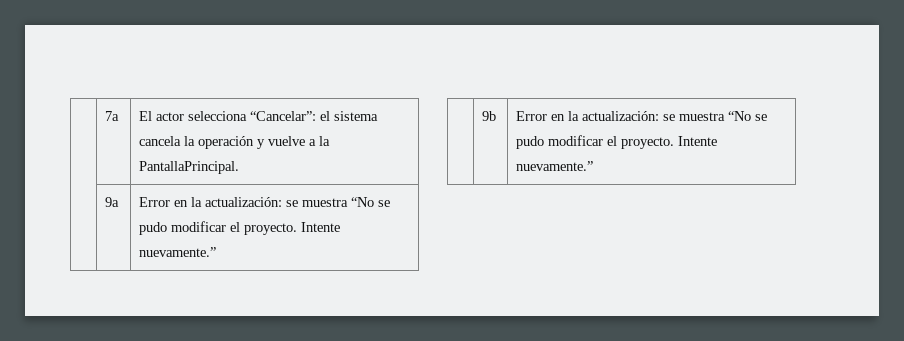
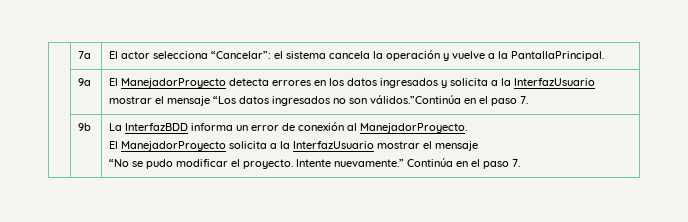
- | 9a | Error en la actualización: se muestra “No se pudo modificar el proyecto. Intente nuevamente.”
- | 9b | Error en la actualización: se muestra “No se pudo modificar el proyecto. Intente nuevamente.”
+ | 9a | El ManejadorProyecto detecta errores en los datos ingresados y solicita a la InterfazUsuario mostrar el mensaje “Los datos ingresados no son válidos.”Continúa en el paso 7.
+ | 9b | La InterfazBDD informa un error de conexión al ManejadorProyecto.
+ El ManejadorProyecto solicita a la InterfazUsuario mostrar el mensaje
+ “No se pudo modificar el proyecto. Intente nuevamente.” Continúa en el paso 7.

